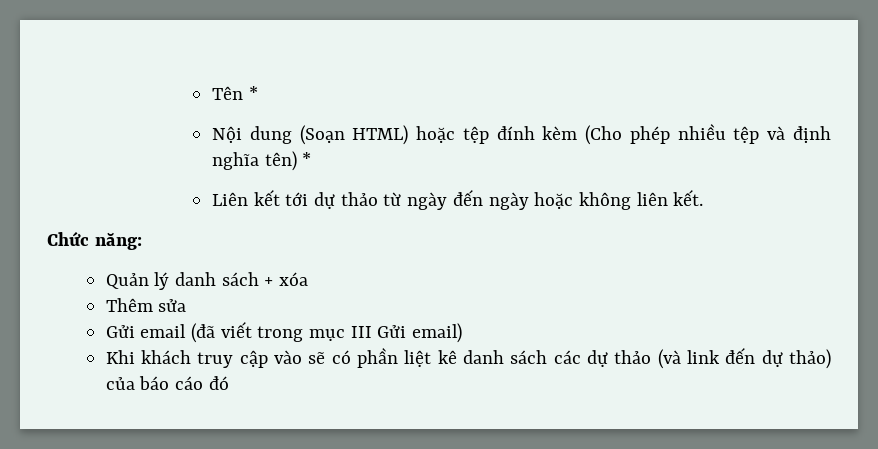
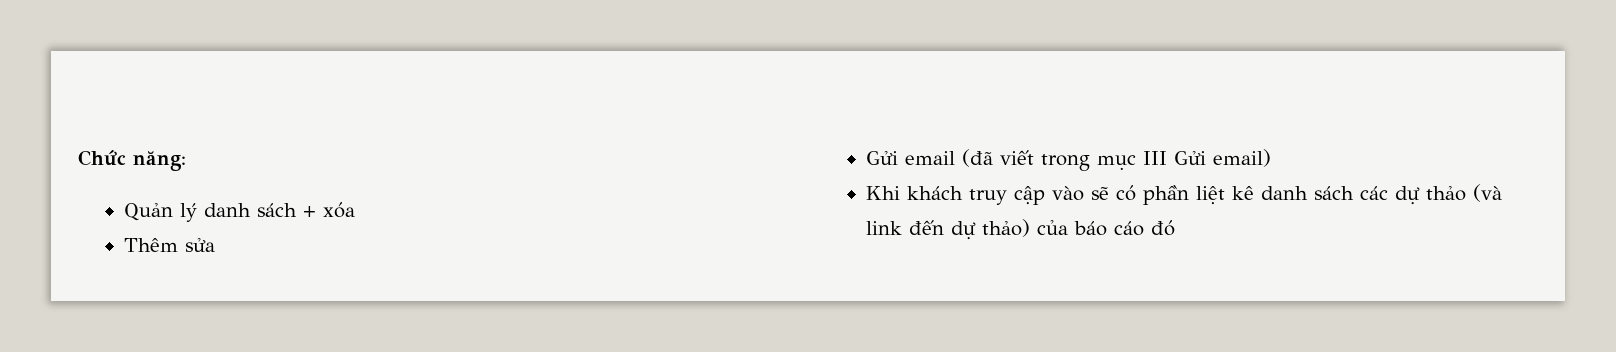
- Tên *
- Nội dung (Soạn HTML) hoặc tệp đính kèm (Cho phép nhiều tệp và định nghĩa tên) *
- Liên kết tới dự thảo từ ngày đến ngày hoặc không liên kết.

